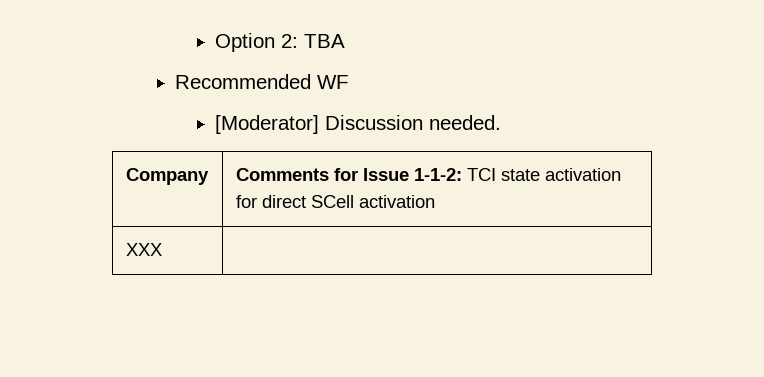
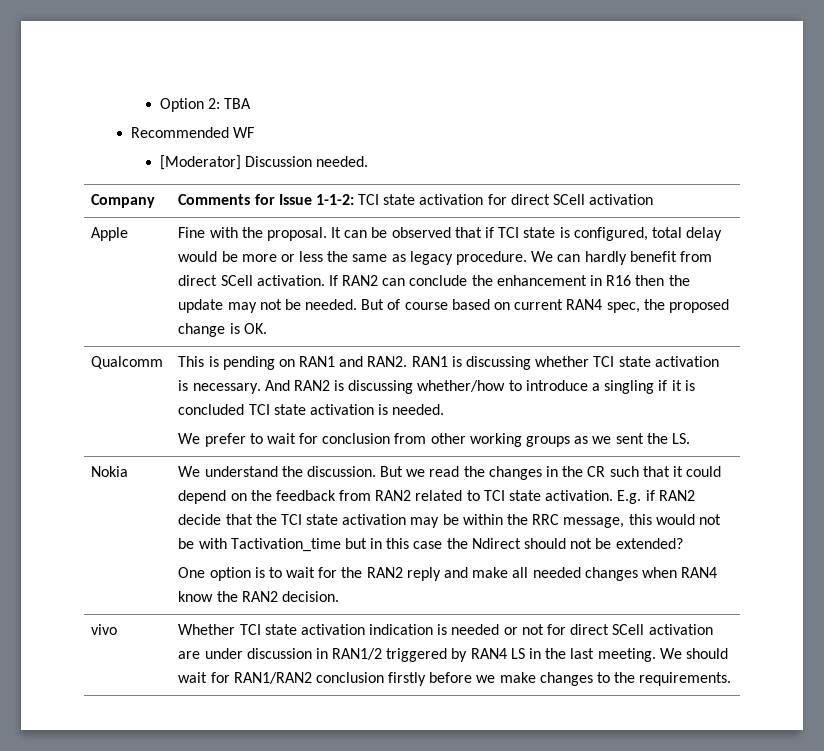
- XXX
+ Apple | Fine with the proposal. It can be observed that if TCI state is configured, total delay would be more or less the same as legacy procedure. We can hardly benefit from direct SCell activation. If RAN2 can conclude the enhancement in R16 then the update may not be needed. But of course based on current RAN4 spec, the proposed change is OK.
+ Qualcomm | This is pending on RAN1 and RAN2. RAN1 is discussing whether TCI state activation is necessary. And RAN2 is discussing whether/how to introduce a singling if it is concluded TCI state activation is needed.
+ We prefer to wait for conclusion from other working groups as we sent the LS.
+ Nokia | We understand the discussion. But we read the changes in the CR such that it could depend on the feedback from RAN2 related to TCI state activation. E.g. if RAN2 decide that the TCI state activation may be within the RRC message, this would not be with Tactivation_time but in this case the Ndirect should not be extended?
+ One option is to wait for the RAN2 reply and make all needed changes when RAN4 know the RAN2 decision.
+ vivo | Whether TCI state activation indication is needed or not for direct SCell activation are under discussion in RAN1/2 triggered by RAN4 LS in the last meeting. We should wait for RAN1/RAN2 conclusion firstly before we make changes to the requirements.

